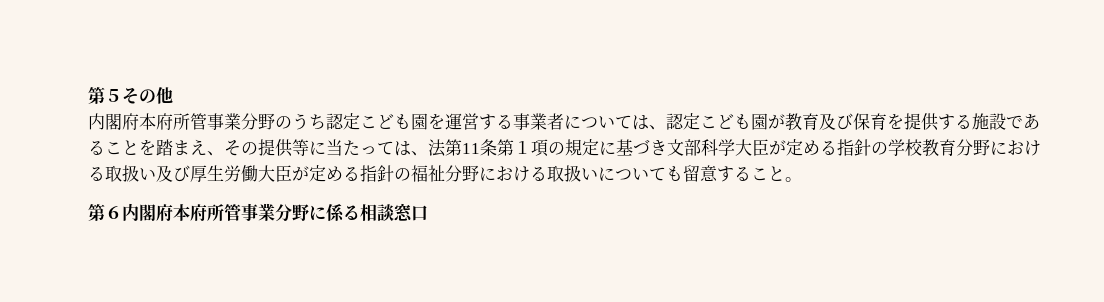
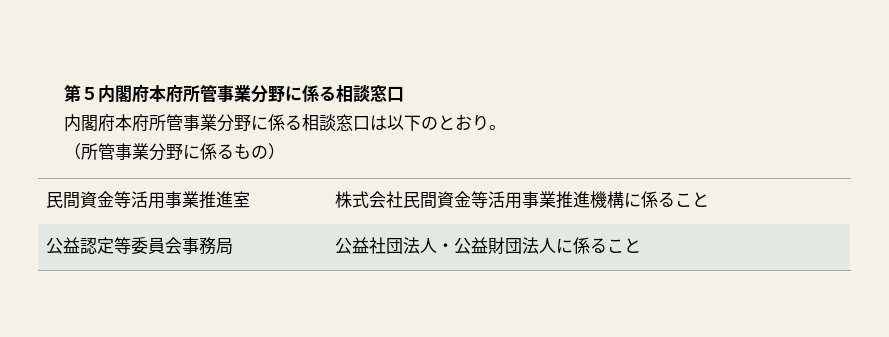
- 第５その他
- 内閣府本府所管事業分野のうち認定こども園を運営する事業者については、認定こども園が教育及び保育を提供する施設であることを踏まえ、その提供等に当たっては、法第11条第１項の規定に基づき文部科学大臣が定める指針の学校教育分野における取扱い及び厚生労働大臣が定める指針の福祉分野における取扱いについても留意すること。
- 第６内閣府本府所管事業分野に係る相談窓口
+ 第５内閣府本府所管事業分野に係る相談窓口
+ 内閣府本府所管事業分野に係る相談窓口は以下のとおり。
+ （所管事業分野に係るもの）
+ 民間資金等活用事業推進室 | 株式会社民間資金等活用事業推進機構に係ること
+ 公益認定等委員会事務局 | 公益社団法人・公益財団法人に係ること

